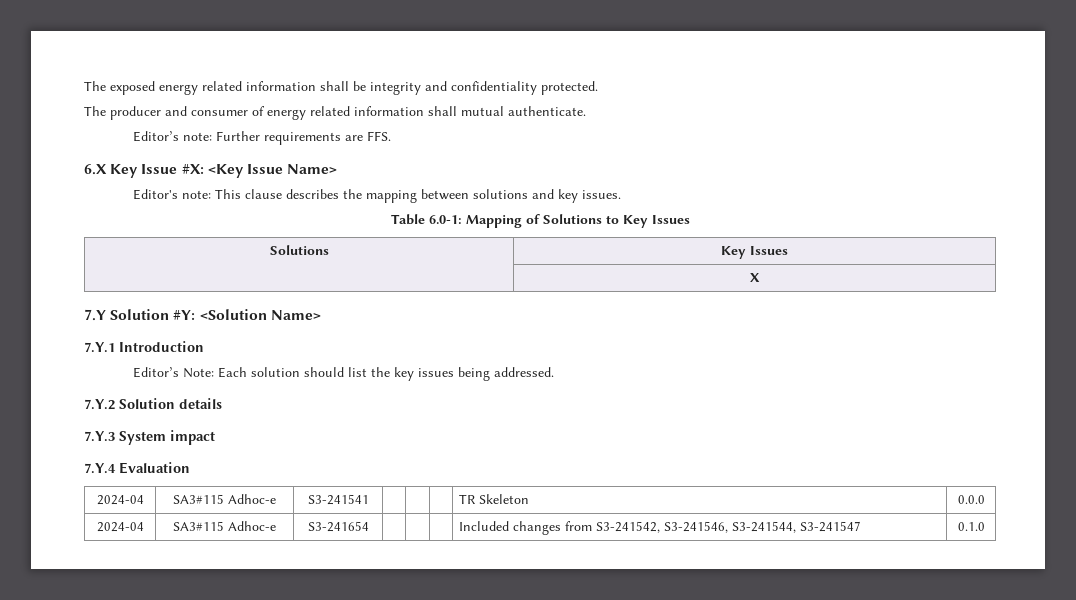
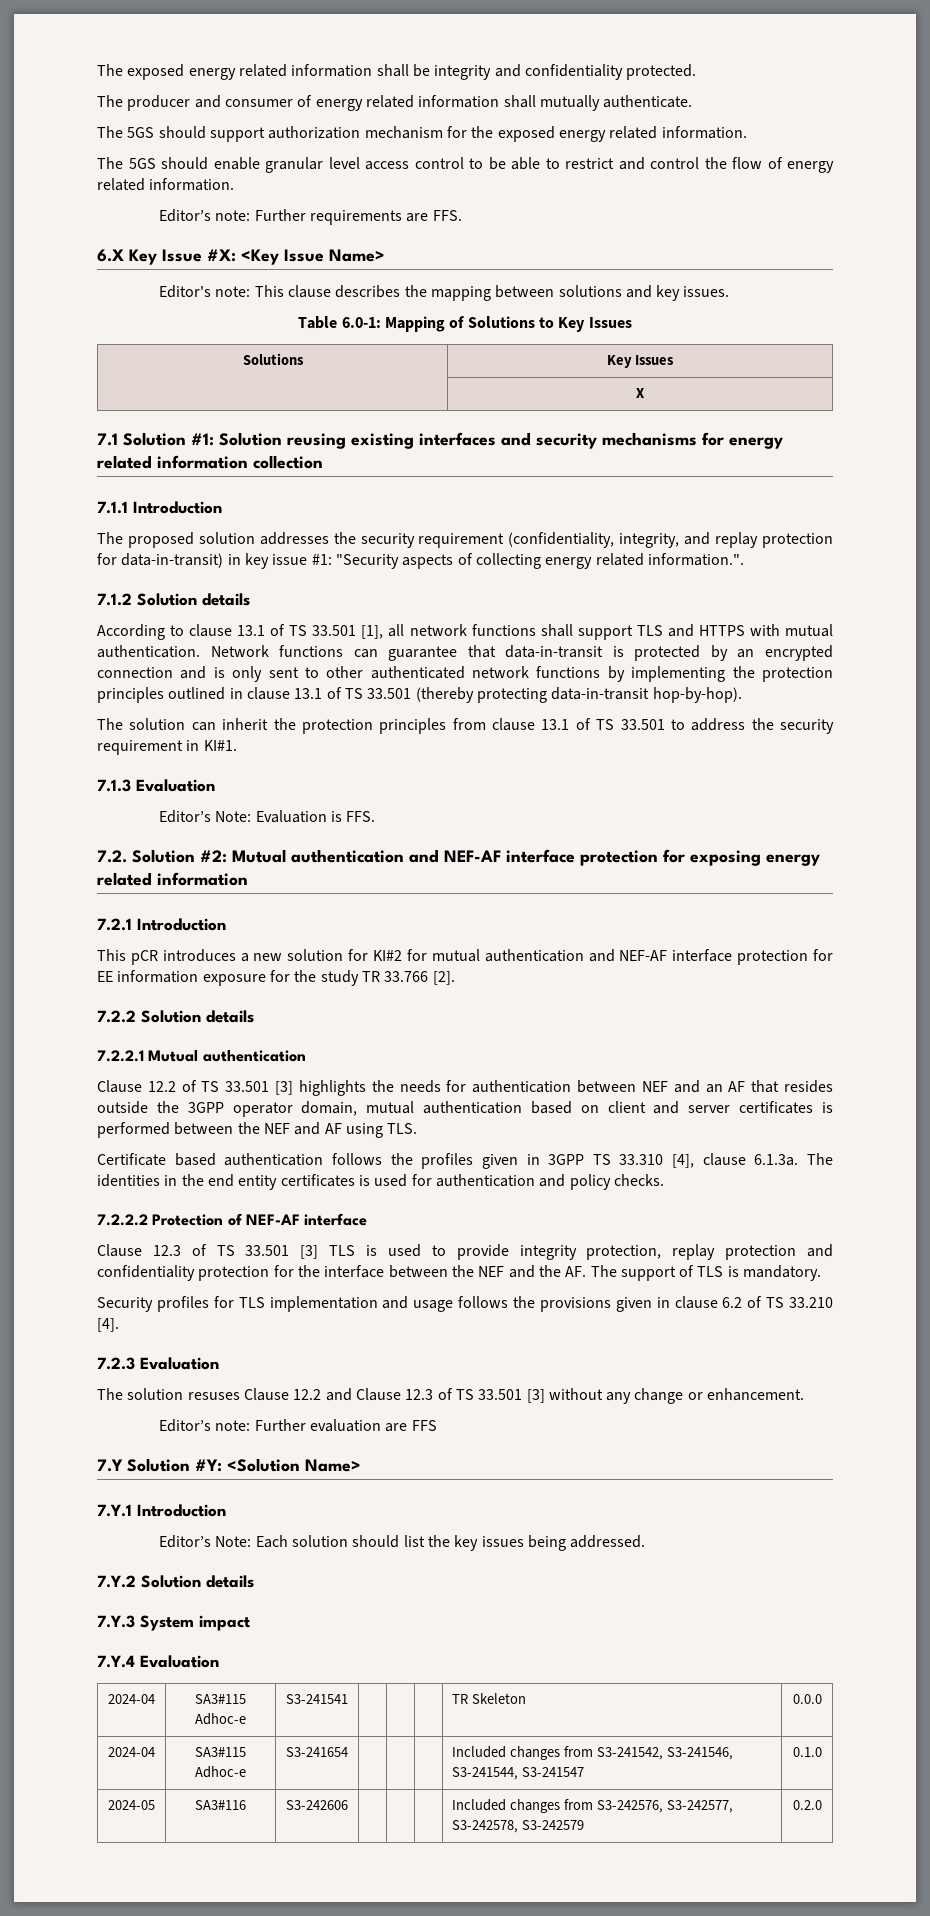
- The producer and consumer of energy related information shall mutual authenticate.
+ The producer and consumer of energy related information shall mutually authenticate.
+ The 5GS should support authorization mechanism for the exposed energy related information.
+ The 5GS should enable granular level access control to be able to restrict and control the flow of energy related information.
+ 7.1 Solution #1: Solution reusing existing interfaces and security mechanisms for energy related information collection
+ 7.1.1 Introduction
+ The proposed solution addresses the security requirement (confidentiality, integrity, and replay protection for data-in-transit) in key issue #1: "Security aspects of collecting energy related information.".
+ 7.1.2 Solution details
+ According to clause 13.1 of TS 33.501 [1], all network functions shall support TLS and HTTPS with mutual authentication. Network functions can guarantee that data-in-transit is protected by an encrypted connection and is only sent to other authenticated network functions by implementing the protection principles outlined in clause 13.1 of TS 33.501 (thereby protecting data-in-transit hop-by-hop).
+ The solution can inherit the protection principles from clause 13.1 of TS 33.501 to address the security requirement in KI#1.
+ 7.1.3 Evaluation
+ Editor’s Note: Evaluation is FFS.
+ 7.2. Solution #2: Mutual authentication and NEF-AF interface protection for exposing energy related information
+ 7.2.1 Introduction
+ This pCR introduces a new solution for KI#2 for mutual authentication and NEF-AF interface protection for EE information exposure for the study TR 33.766 [2].
+ 7.2.2 Solution details
+ 7.2.2.1 Mutual authentication
+ Clause 12.2 of TS 33.501 [3] highlights the needs for authentication between NEF and an AF that resides outside the 3GPP operator domain, mutual authentication based on client and server certificates is performed between the NEF and AF using TLS.
+ Certificate based authentication follows the profiles given in 3GPP TS 33.310 [4], clause 6.1.3a. The identities in the end entity certificates is used for authentication and policy checks.
+ 7.2.2.2 Protection of NEF-AF interface
+ Clause 12.3 of TS 33.501 [3] TLS is used to provide integrity protection, replay protection and confidentiality protection for the interface between the NEF and the AF. The support of TLS is mandatory.
+ Security profiles for TLS implementation and usage follows the provisions given in clause 6.2 of TS 33.210 [4].
+ 7.2.3 Evaluation
+ The solution resuses Clause 12.2 and Clause 12.3 of TS 33.501 [3] without any change or enhancement.
+ Editor’s note: Further evaluation are FFS
+ 2024-05 | SA3#116 | S3-242606 | | | | Included changes from S3-242576, S3-242577, S3-242578, S3-242579 | 0.2.0

